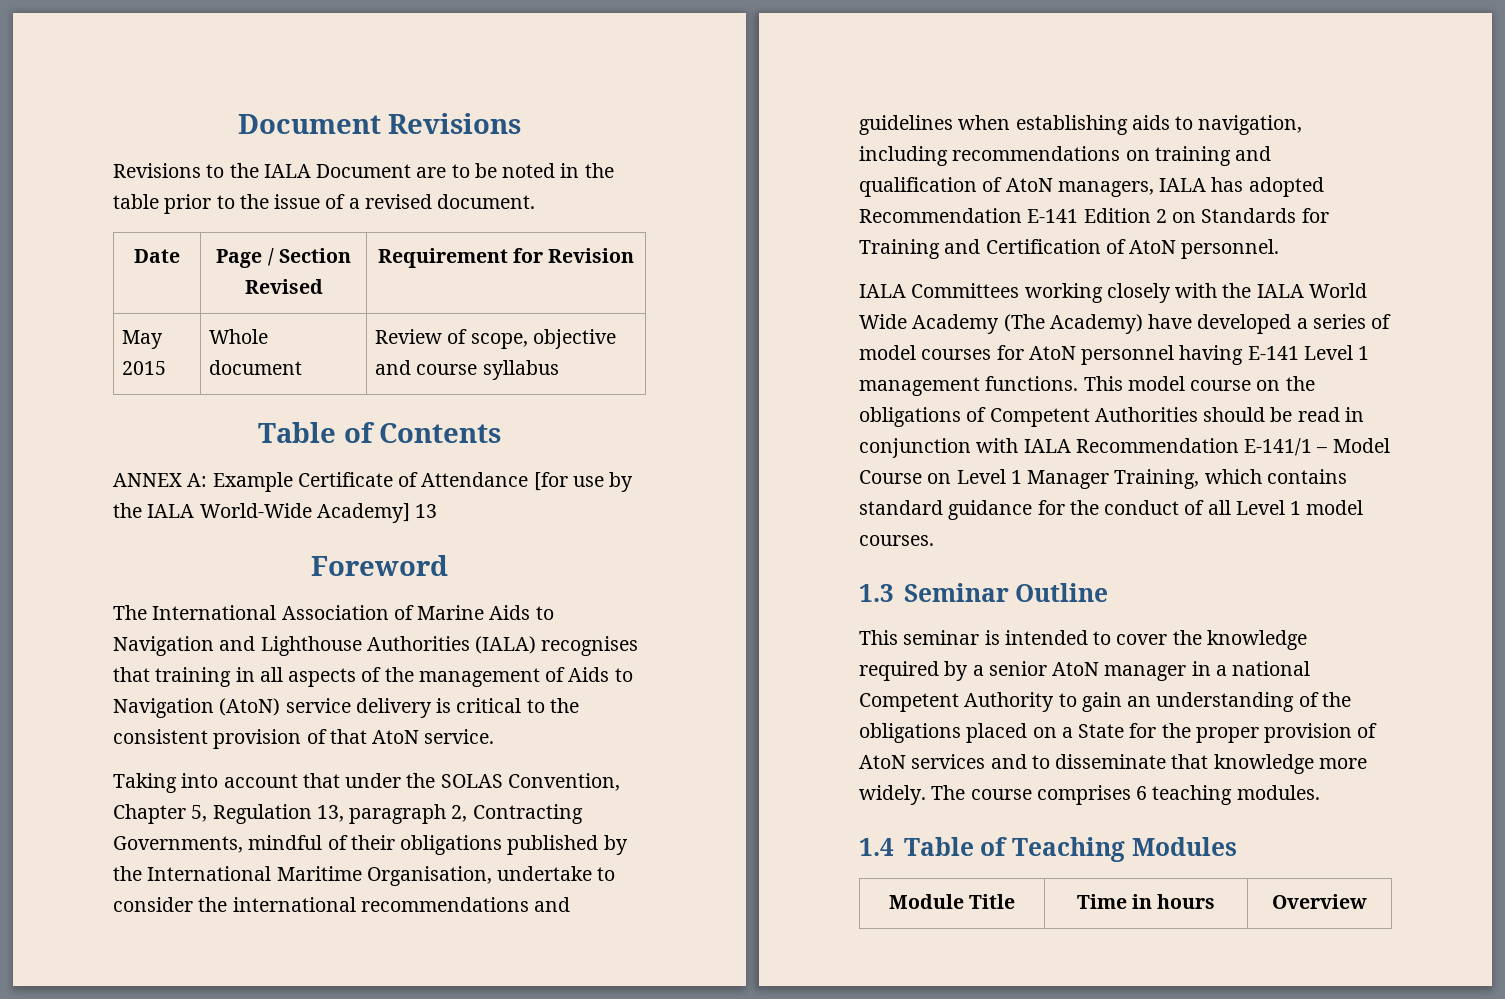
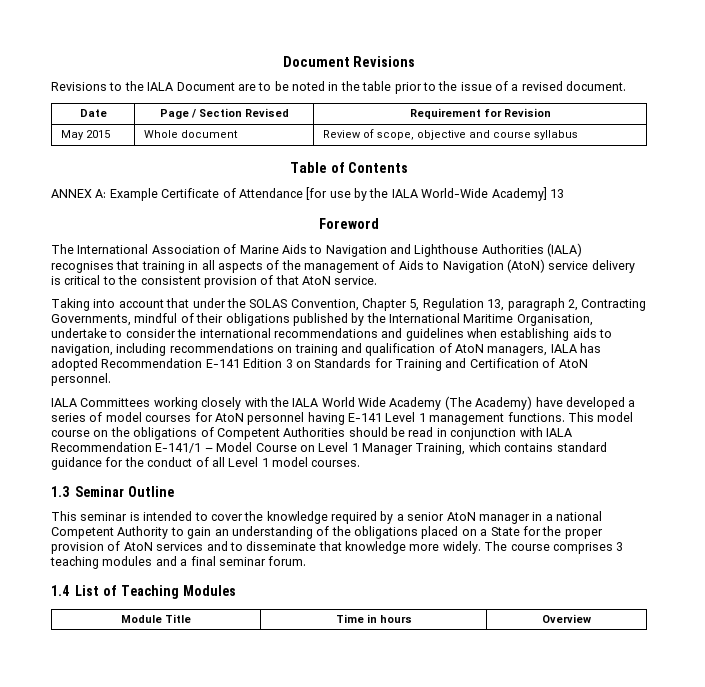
- Taking into account that under the SOLAS Convention, Chapter 5, Regulation 13, paragraph 2, Contracting Governments, mindful of their obligations published by the International Maritime Organisation, undertake to consider the international recommendations and guidelines when establishing aids to navigation, including recommendations on training and qualification of AtoN managers, IALA has adopted Recommendation E-141 Edition 2 on Standards for Training and Certification of AtoN personnel.
+ Taking into account that under the SOLAS Convention, Chapter 5, Regulation 13, paragraph 2, Contracting Governments, mindful of their obligations published by the International Maritime Organisation, undertake to consider the international recommendations and guidelines when establishing aids to navigation, including recommendations on training and qualification of AtoN managers, IALA has adopted Recommendation E-141 Edition 3 on Standards for Training and Certification of AtoN personnel.
- The course comprises 6 teaching modules.
+ The course comprises 3 teaching modules and a final seminar forum.
- 1.4 Table of Teaching Modules
+ 1.4 List of Teaching Modules

